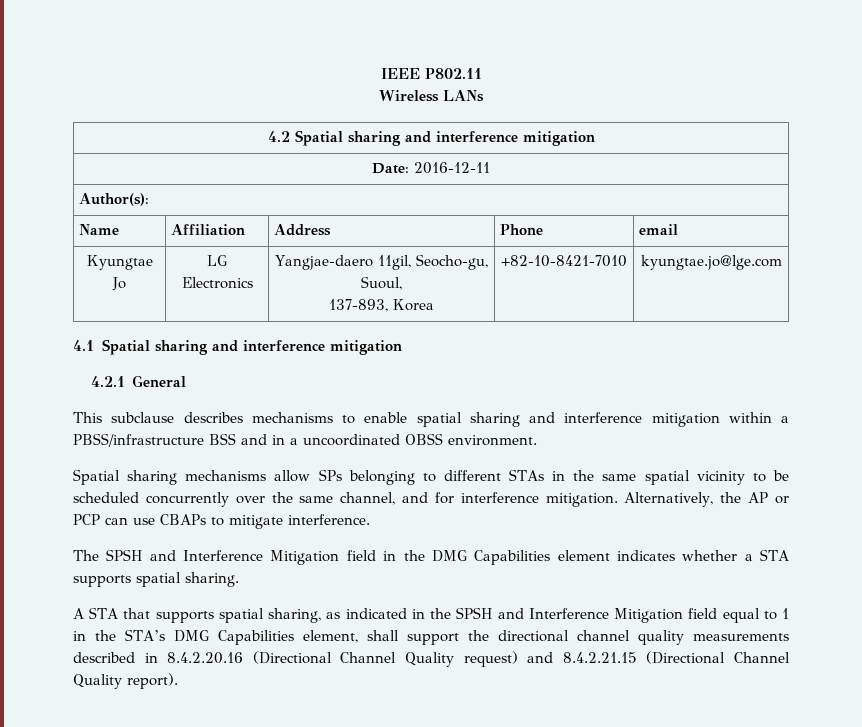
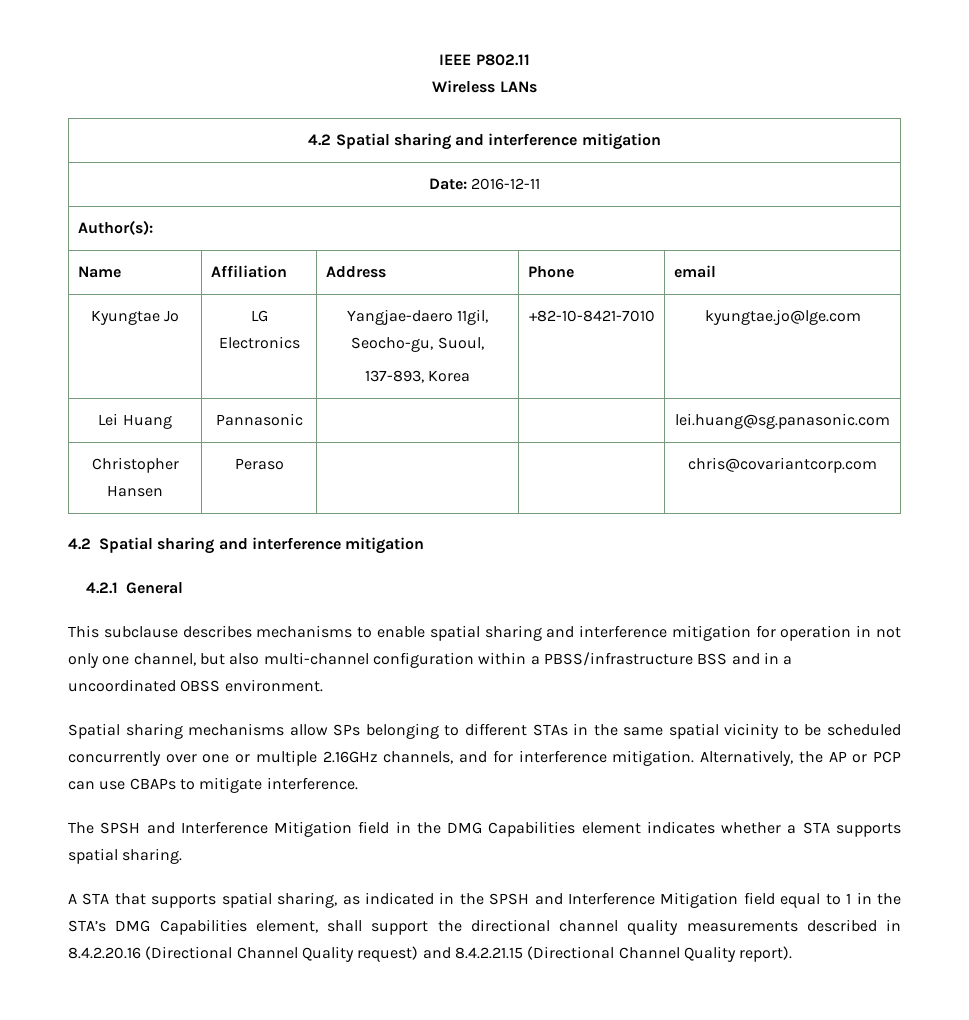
- 4.1 Spatial sharing and interference mitigation
+ Lei Huang | Pannasonic | | | lei.huang@sg.panasonic.com
+ Christopher Hansen | Peraso | | | chris@covariantcorp.com
+ 4.2 Spatial sharing and interference mitigation
- This subclause describes mechanisms to enable spatial sharing and interference mitigation within a PBSS/infrastructure BSS and in a uncoordinated OBSS environment.
+ This subclause describes mechanisms to enable spatial sharing and interference mitigation for operation in not only one channel, but also multi-channel configuration within a PBSS/infrastructure BSS and in a uncoordinated OBSS environment.
- Spatial sharing mechanisms allow SPs belonging to different STAs in the same spatial vicinity to be scheduled concurrently over the same channel, and for interference mitigation.
+ Spatial sharing mechanisms allow SPs belonging to different STAs in the same spatial vicinity to be scheduled concurrently over one or multiple 2.16GHz channels, and for interference mitigation.

